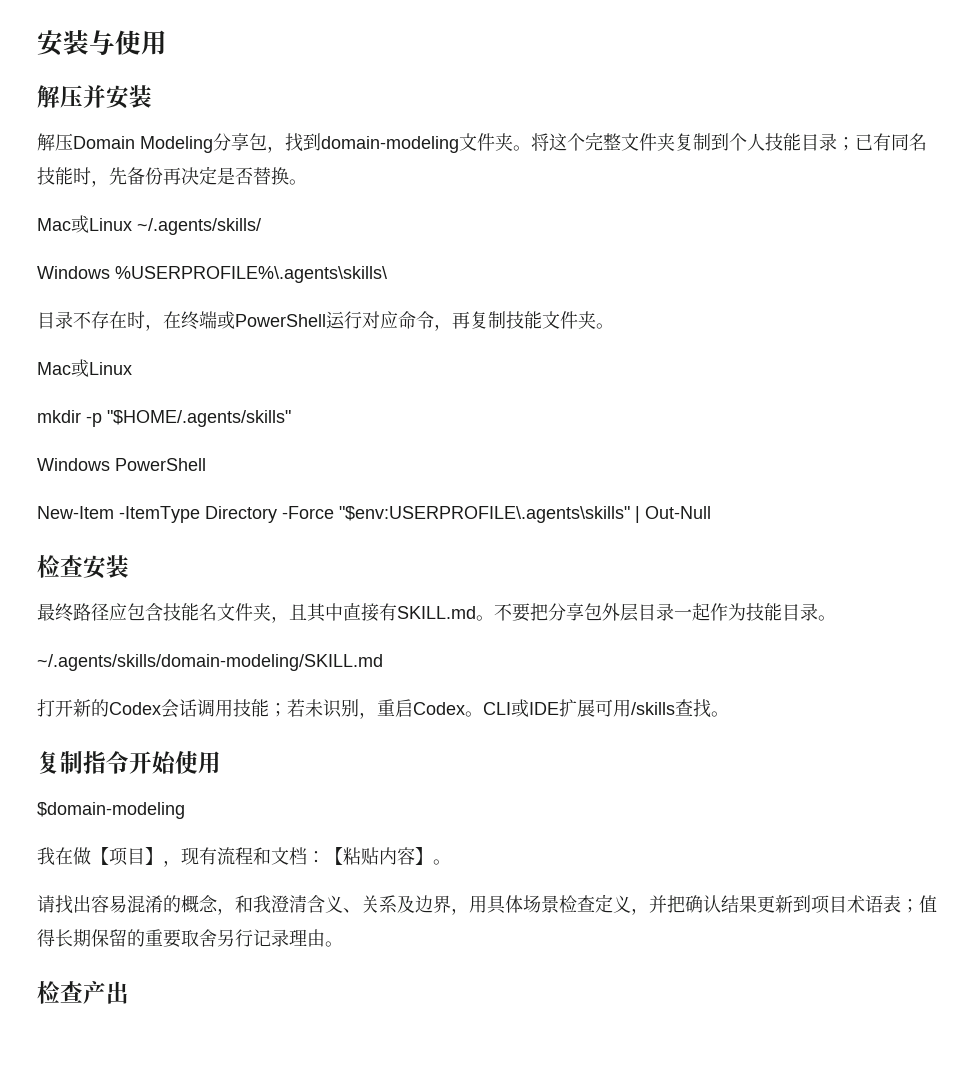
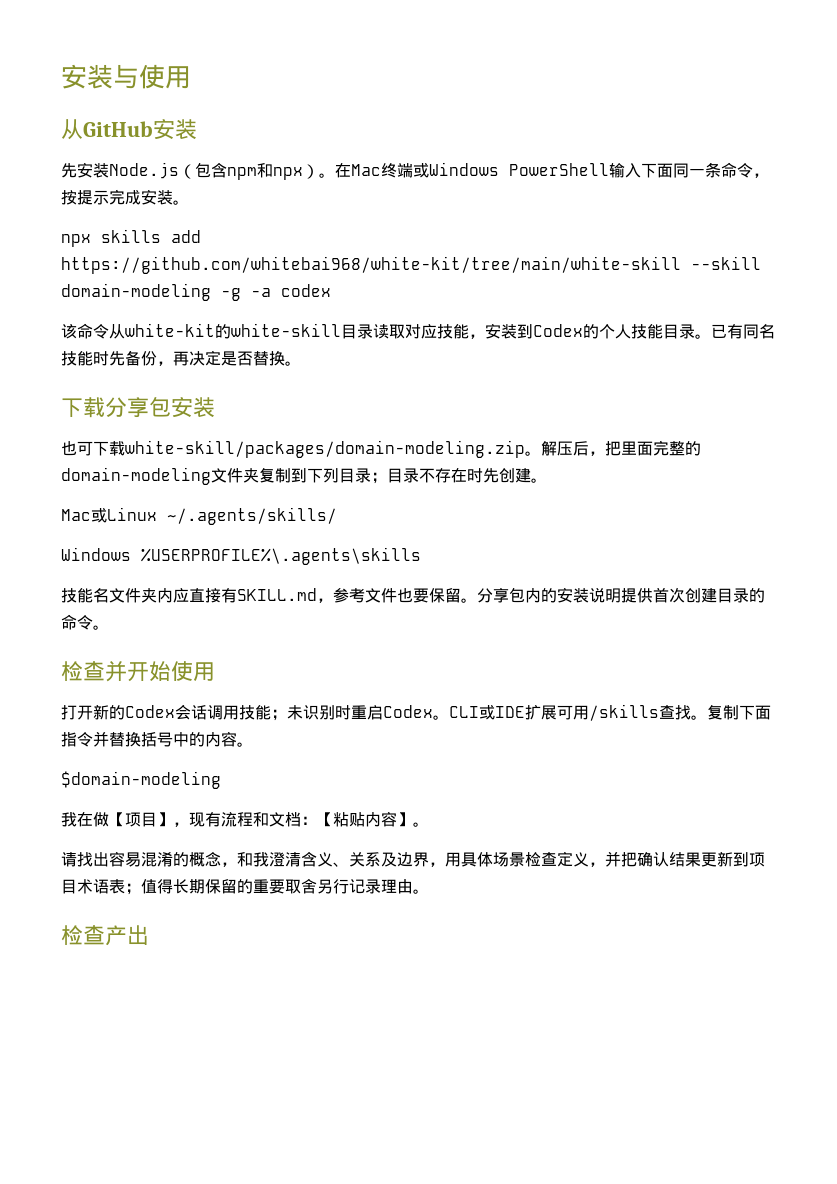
- 解压并安装
- 解压Domain Modeling分享包，找到domain-modeling文件夹。将这个完整文件夹复制到个人技能目录；已有同名技能时，先备份再决定是否替换。
+ 从GitHub安装
+ 先安装Node.js（包含npm和npx）。在Mac终端或Windows PowerShell输入下面同一条命令，按提示完成安装。
+ npx skills add https://github.com/whitebai968/white-kit/tree/main/white-skill --skill domain-modeling -g -a codex
+ 该命令从white-kit的white-skill目录读取对应技能，安装到Codex的个人技能目录。已有同名技能时先备份，再决定是否替换。
+ 下载分享包安装
+ 也可下载white-skill/packages/domain-modeling.zip。解压后，把里面完整的domain-modeling文件夹复制到下列目录；目录不存在时先创建。
- Windows %USERPROFILE%\.agents\skills\
- 目录不存在时，在终端或PowerShell运行对应命令，再复制技能文件夹。
- Mac或Linux
- mkdir -p "$HOME/.agents/skills"
- Windows PowerShell
- New-Item -ItemType Directory -Force "$env:USERPROFILE\.agents\skills" | Out-Null
- 检查安装
- 最终路径应包含技能名文件夹，且其中直接有SKILL.md。不要把分享包外层目录一起作为技能目录。
- ~/.agents/skills/domain-modeling/SKILL.md
+ Windows %USERPROFILE%\.agents\skills
+ 技能名文件夹内应直接有SKILL.md，参考文件也要保留。分享包内的安装说明提供首次创建目录的命令。
+ 检查并开始使用
- 打开新的Codex会话调用技能；若未识别，重启Codex。
+ 打开新的Codex会话调用技能；未识别时重启Codex。
- CLI或IDE扩展可用/skills查找。
- 复制指令开始使用
+ CLI或IDE扩展可用/skills查找。复制下面指令并替换括号中的内容。

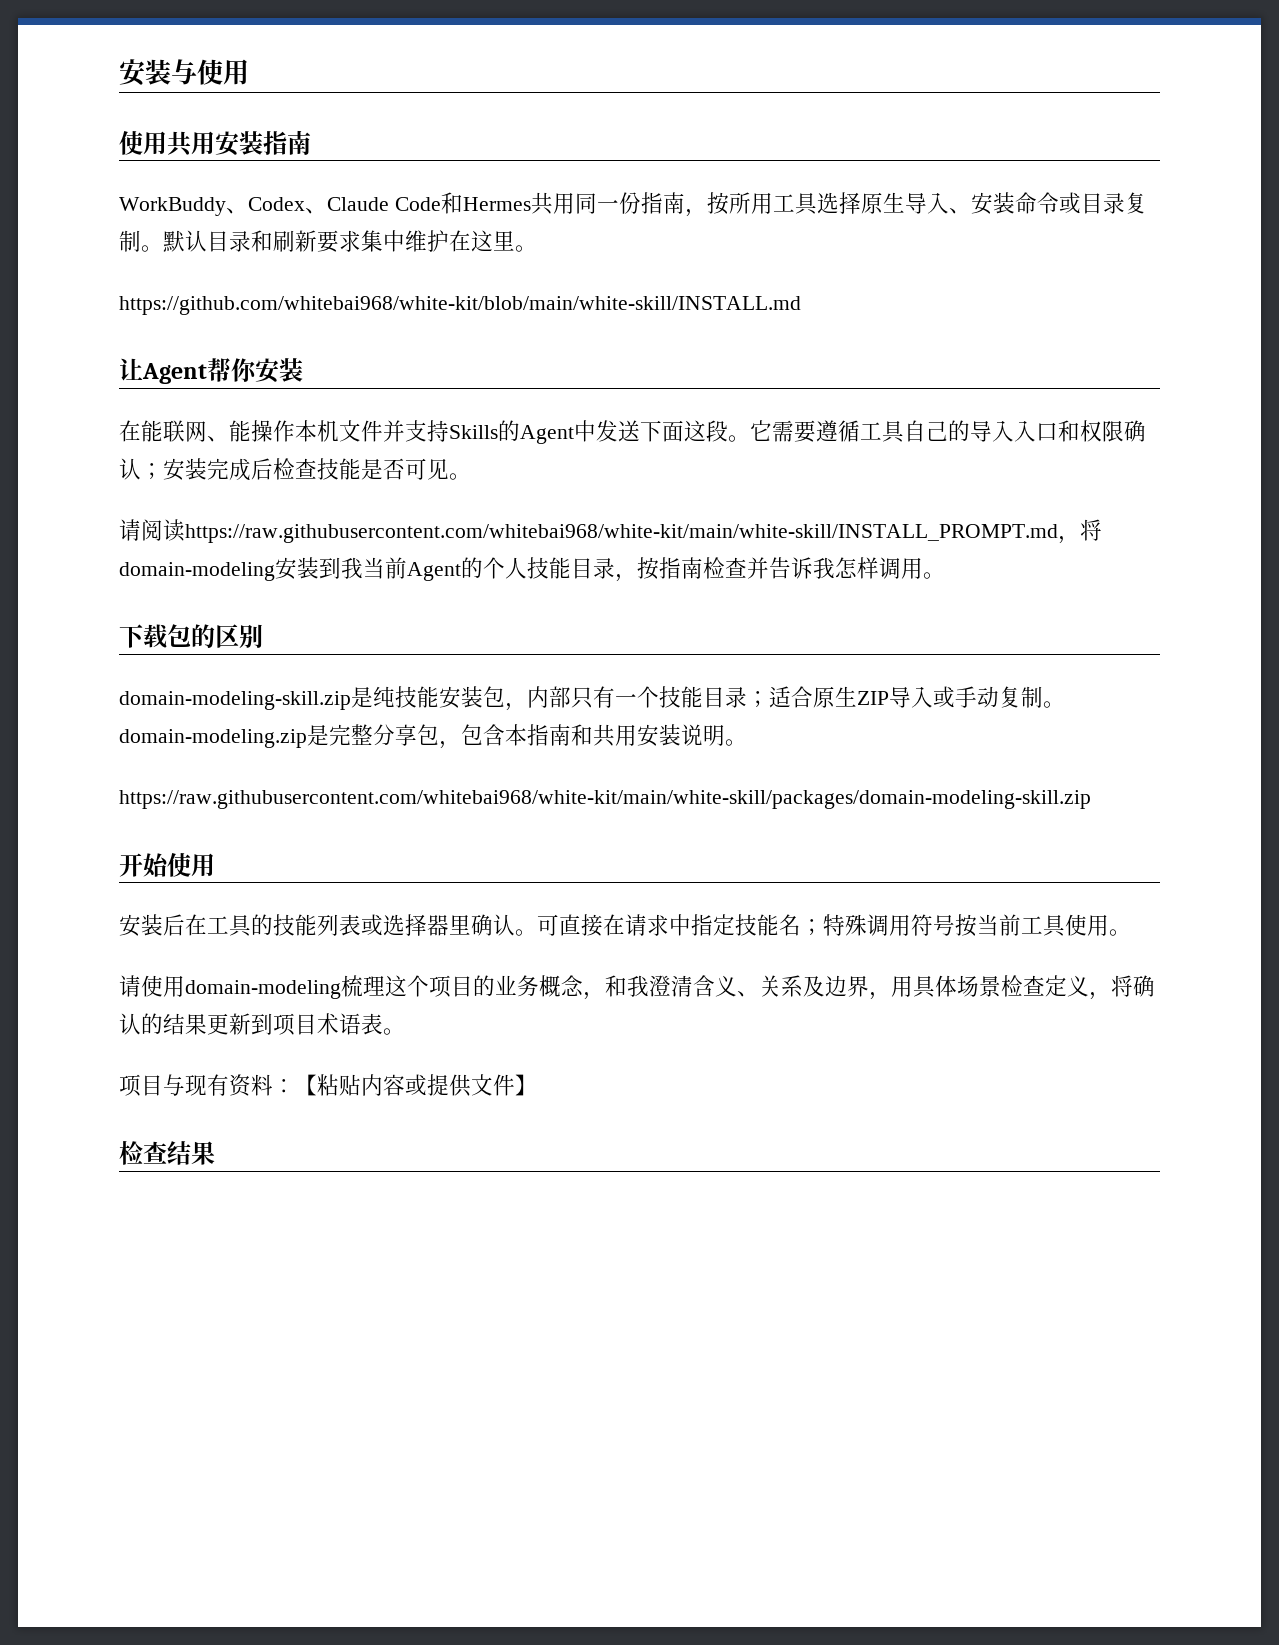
- 从GitHub安装
- 先安装Node.js（包含npm和npx）。在Mac终端或Windows PowerShell输入下面同一条命令，按提示完成安装。
- npx skills add https://github.com/whitebai968/white-kit/tree/main/white-skill --skill domain-modeling -g -a codex
- 该命令从white-kit的white-skill目录读取对应技能，安装到Codex的个人技能目录。已有同名技能时先备份，再决定是否替换。
- 下载分享包安装
- 也可下载white-skill/packages/domain-modeling.zip。解压后，把里面完整的domain-modeling文件夹复制到下列目录；目录不存在时先创建。
- Mac或Linux ~/.agents/skills/
- Windows %USERPROFILE%\.agents\skills
- 技能名文件夹内应直接有SKILL.md，参考文件也要保留。分享包内的安装说明提供首次创建目录的命令。
- 检查并开始使用
+ 使用共用安装指南
+ WorkBuddy、Codex、Claude Code和Hermes共用同一份指南，按所用工具选择原生导入、安装命令或目录复制。默认目录和刷新要求集中维护在这里。
+ https://github.com/whitebai968/white-kit/blob/main/white-skill/INSTALL.md
+ 让Agent帮你安装
+ 在能联网、能操作本机文件并支持Skills的Agent中发送下面这段。它需要遵循工具自己的导入入口和权限确认；安装完成后检查技能是否可见。
+ 请阅读https://raw.githubusercontent.com/whitebai968/white-kit/main/white-skill/INSTALL_PROMPT.md，将domain-modeling安装到我当前Agent的个人技能目录，按指南检查并告诉我怎样调用。
+ 下载包的区别
+ domain-modeling-skill.zip是纯技能安装包，内部只有一个技能目录；适合原生ZIP导入或手动复制。domain-modeling.zip是完整分享包，包含本指南和共用安装说明。
+ https://raw.githubusercontent.com/whitebai968/white-kit/main/white-skill/packages/domain-modeling-skill.zip
+ 开始使用
- 打开新的Codex会话调用技能；未识别时重启Codex。CLI或IDE扩展可用/skills查找。复制下面指令并替换括号中的内容。
- $domain-modeling
- 我在做【项目】，现有流程和文档：【粘贴内容】。
- 请找出容易混淆的概念，和我澄清含义、关系及边界，用具体场景检查定义，并把确认结果更新到项目术语表；值得长期保留的重要取舍另行记录理由。
- 检查产出
+ 安装后在工具的技能列表或选择器里确认。可直接在请求中指定技能名；特殊调用符号按当前工具使用。
+ 请使用domain-modeling梳理这个项目的业务概念，和我澄清含义、关系及边界，用具体场景检查定义，将确认的结果更新到项目术语表。
+ 项目与现有资料：【粘贴内容或提供文件】
+ 检查结果

